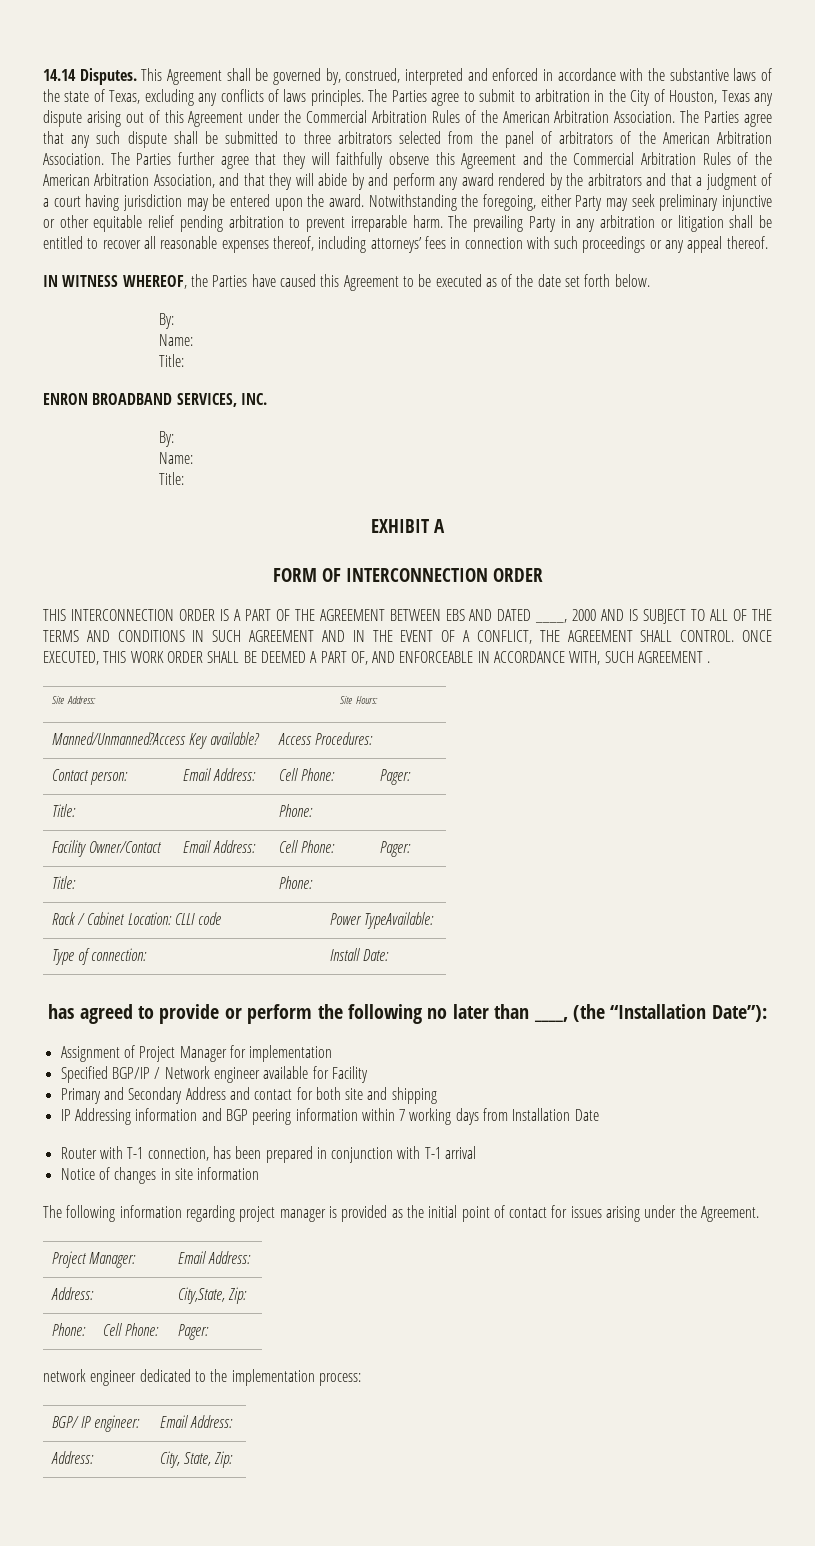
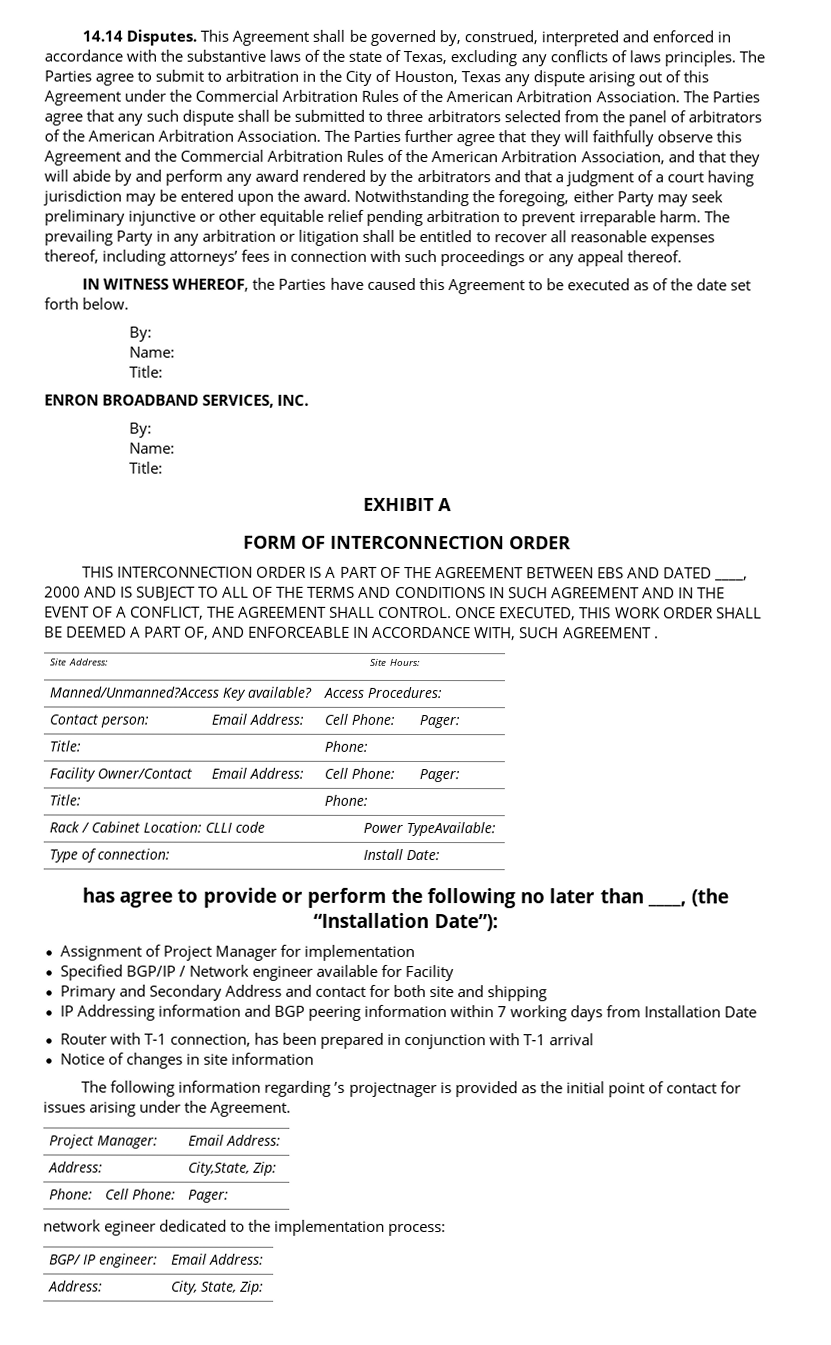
- has agreed to provide or perform the following no later than ____, (the “Installation Date”):
+ has agree to provide or perform the following no later than ____, (the “Installation Date”):
- The following information regarding project manager is provided as the initial point of contact for issues arising under the Agreement.
+ The following information regarding ’s projectnager is provided as the initial point of contact for issues arising under the Agreement.
- network engineer dedicated to the implementation process:
+ network egineer dedicated to the implementation process:

